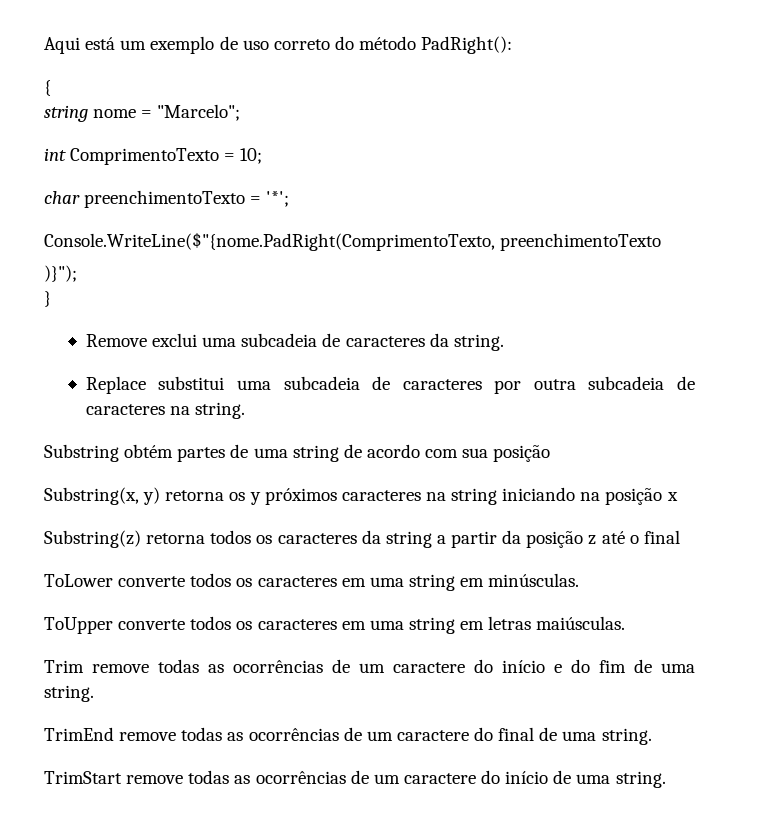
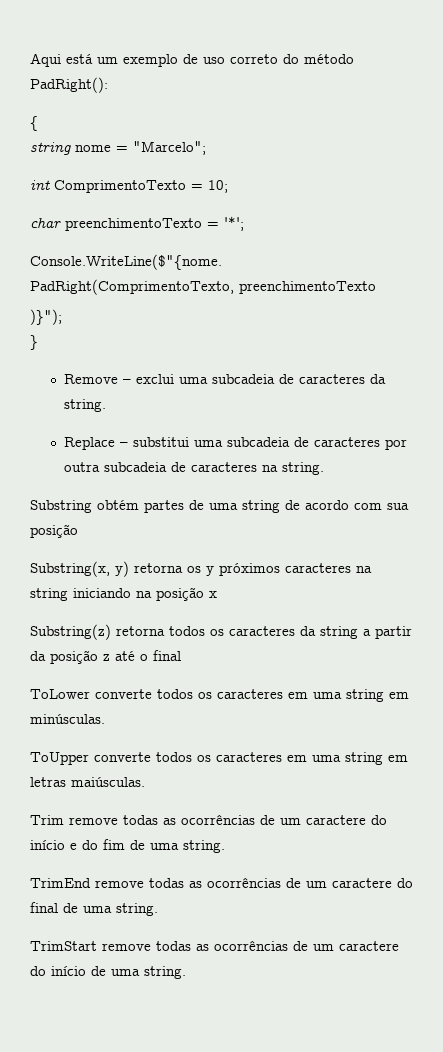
- Remove exclui uma subcadeia de caracteres da string.
+ Remove – exclui uma subcadeia de caracteres da string.
- Replace substitui uma subcadeia de caracteres por outra subcadeia de caracteres na string.
+ Replace – substitui uma subcadeia de caracteres por outra subcadeia de caracteres na string.

